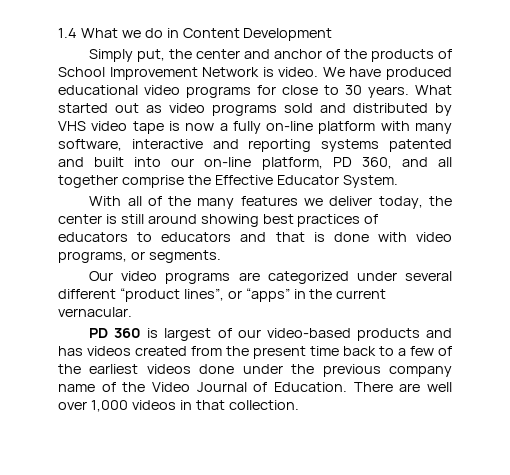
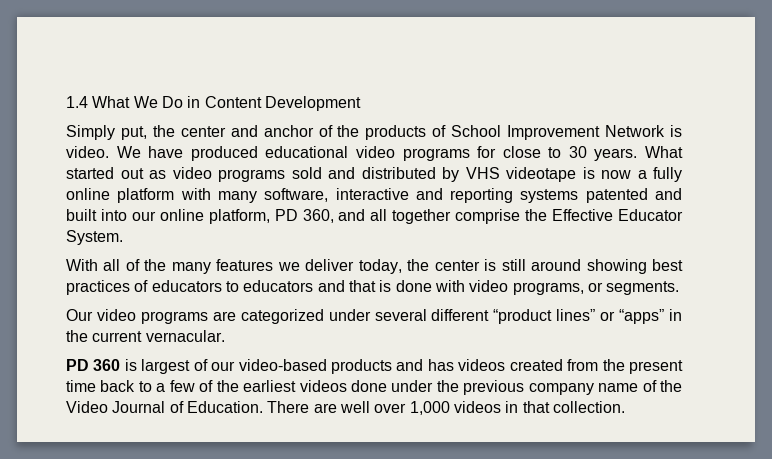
- 1.4 What we do in Content Development
+ 1.4 What We Do in Content Development
- What started out as video programs sold and distributed by VHS video tape is now a fully on-line platform with many software, interactive and reporting systems patented and built into our on-line platform, PD 360, and all together comprise the Effective Educator System.
+ What started out as video programs sold and distributed by VHS videotape is now a fully online platform with many software, interactive and reporting systems patented and built into our online platform, PD 360, and all together comprise the Effective Educator System.
- Our video programs are categorized under several different “product lines”, or “apps” in the current vernacular.
+ Our video programs are categorized under several different “product lines” or “apps” in the current vernacular.

